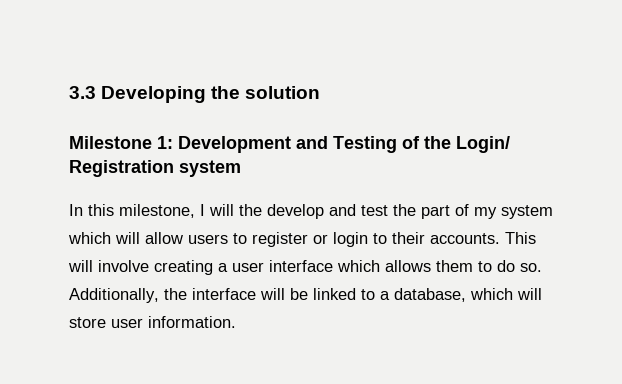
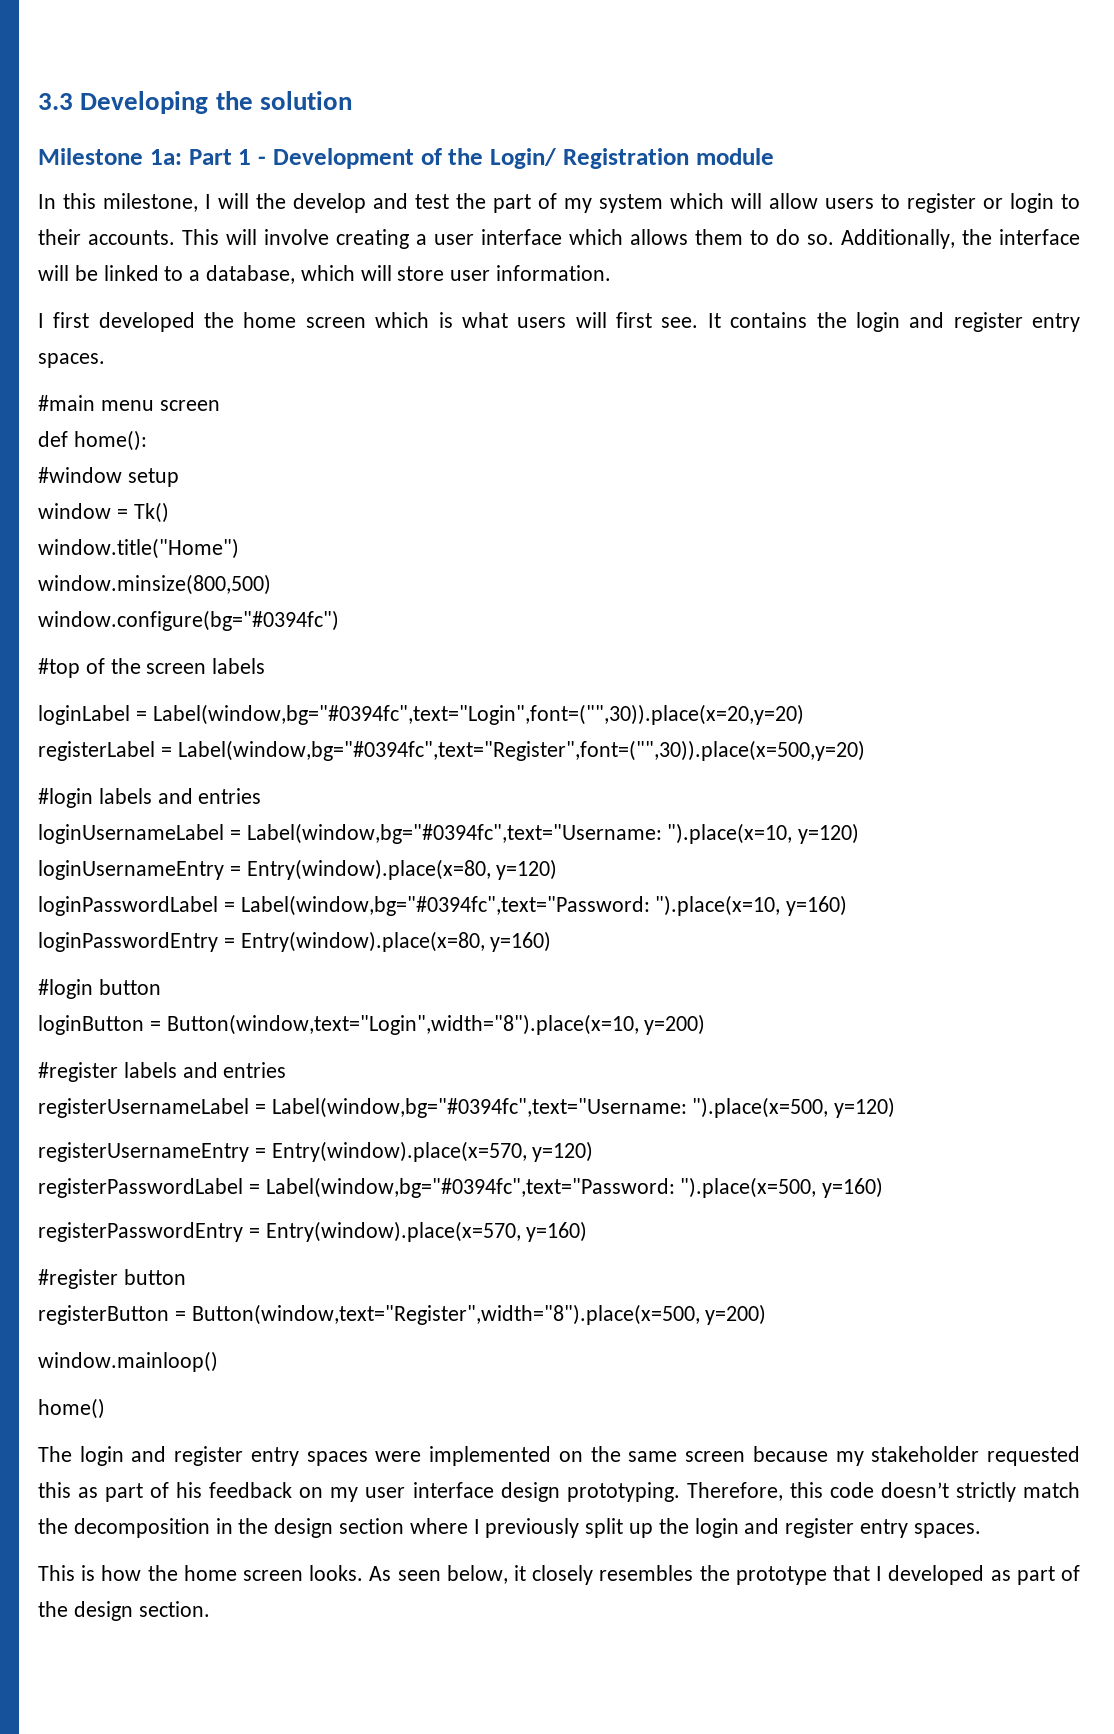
- Milestone 1: Development and Testing of the Login/ Registration system
+ Milestone 1a: Part 1 - Development of the Login/ Registration module
+ I first developed the home screen which is what users will first see. It contains the login and register entry spaces.
+ #main menu screen
+ def home():
+ #window setup
+ window = Tk()
+ window.title("Home")
+ window.minsize(800,500)
+ window.configure(bg="#0394fc")
+ #top of the screen labels
+ loginLabel = Label(window,bg="#0394fc",text="Login",font=("",30)).place(x=20,y=20)
+ registerLabel = Label(window,bg="#0394fc",text="Register",font=("",30)).place(x=500,y=20)
+ #login labels and entries
+ loginUsernameLabel = Label(window,bg="#0394fc",text="Username: ").place(x=10, y=120)
+ loginUsernameEntry = Entry(window).place(x=80, y=120)
+ loginPasswordLabel = Label(window,bg="#0394fc",text="Password: ").place(x=10, y=160)
+ loginPasswordEntry = Entry(window).place(x=80, y=160)
+ #login button
+ loginButton = Button(window,text="Login",width="8").place(x=10, y=200)
+ #register labels and entries
+ registerUsernameLabel = Label(window,bg="#0394fc",text="Username: ").place(x=500, y=120)
+ registerUsernameEntry = Entry(window).place(x=570, y=120)
+ registerPasswordLabel = Label(window,bg="#0394fc",text="Password: ").place(x=500, y=160)
+ registerPasswordEntry = Entry(window).place(x=570, y=160)
+ #register button
+ registerButton = Button(window,text="Register",width="8").place(x=500, y=200)
+ window.mainloop()
+ home()
+ The login and register entry spaces were implemented on the same screen because my stakeholder requested this as part of his feedback on my user interface design prototyping. Therefore, this code doesn’t strictly match the decomposition in the design section where I previously split up the login and register entry spaces.
+ This is how the home screen looks. As seen below, it closely resembles the prototype that I developed as part of the design section.

